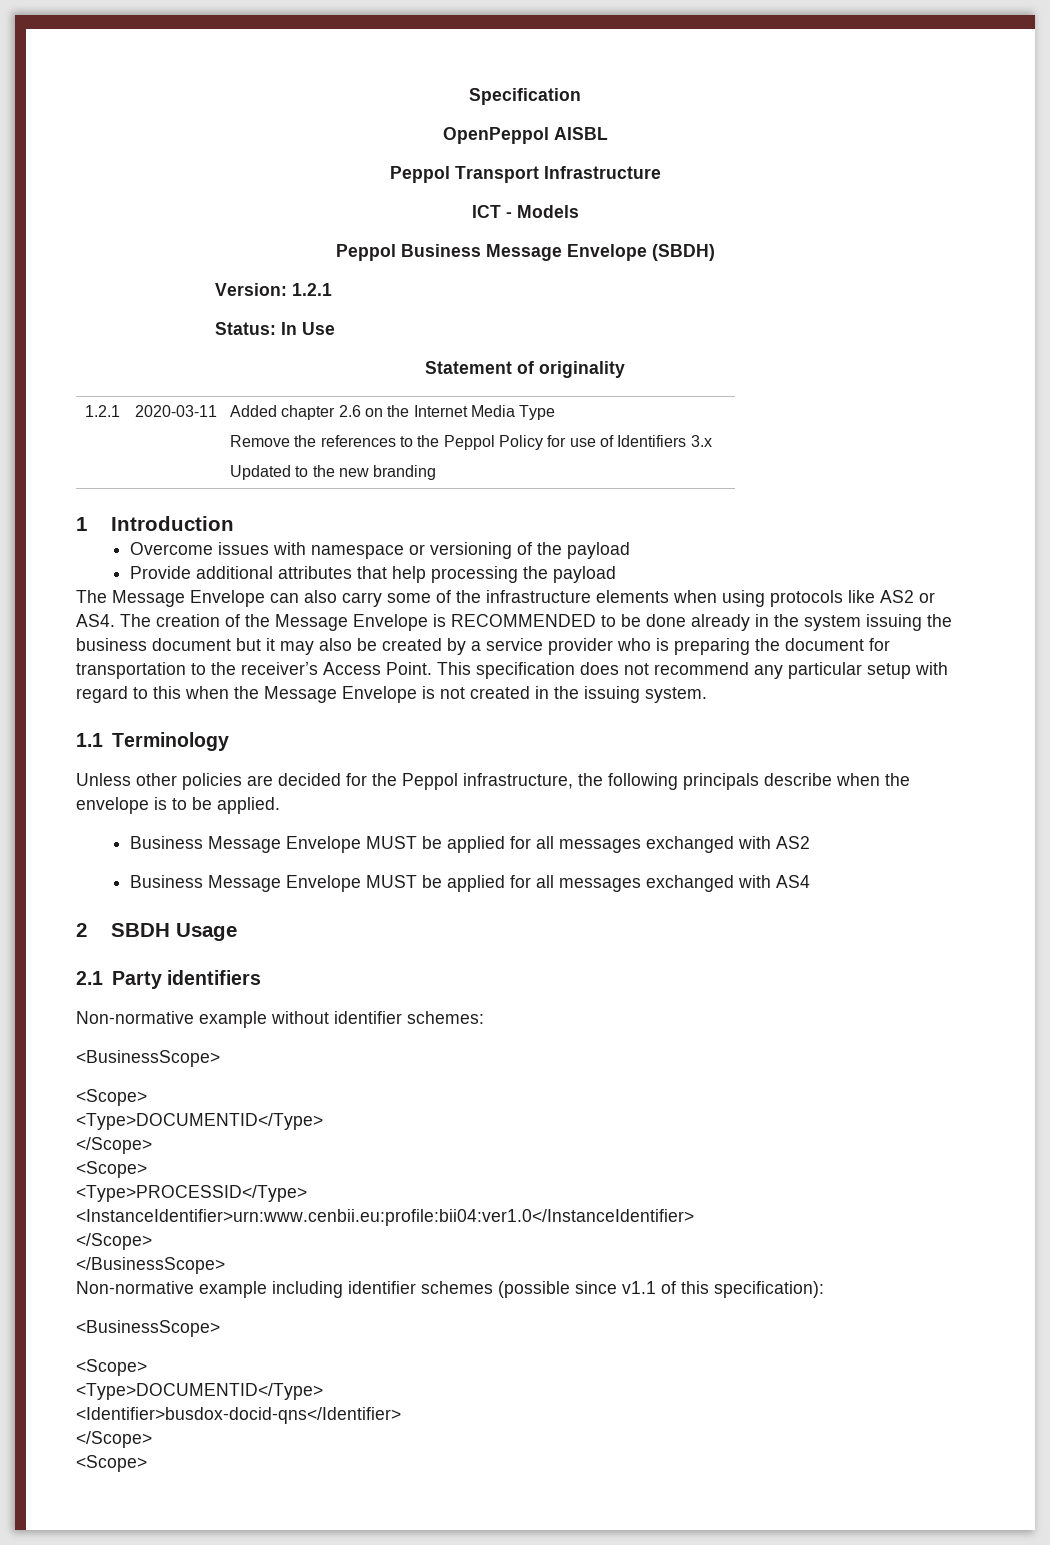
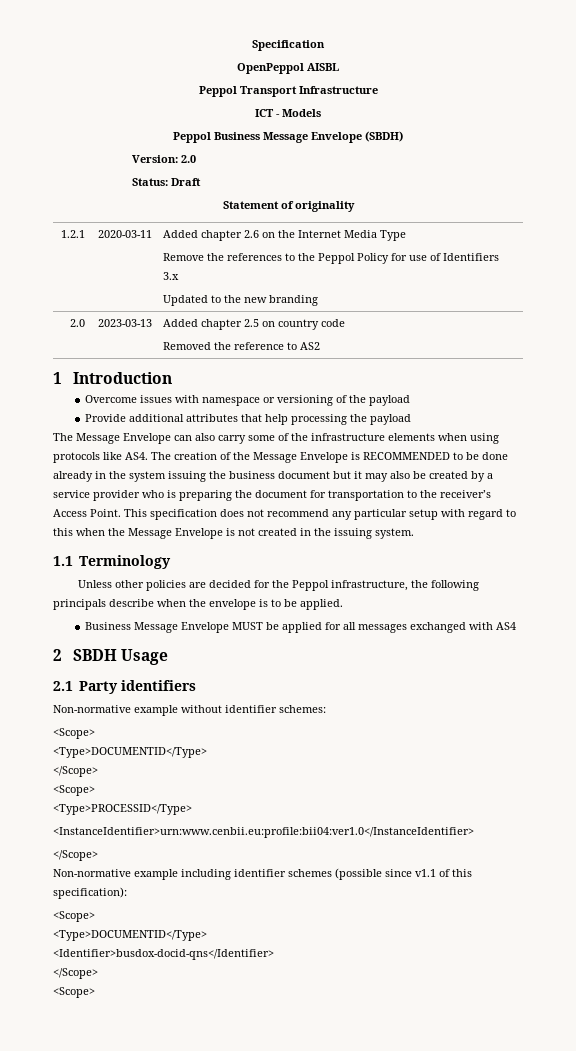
- Version: 1.2.1
+ Version: 2.0
- Status: In Use
+ Status: Draft
+ 2.0 | 2023-03-13 | Added chapter 2.5 on country code
+ Removed the reference to AS2
- The Message Envelope can also carry some of the infrastructure elements when using protocols like AS2 or AS4. The creation of the Message Envelope is RECOMMENDED to be done already in the system issuing the business document but it may also be created by a service provider who is preparing the document for transportation to the receiver’s Access Point.
+ The Message Envelope can also carry some of the infrastructure elements when using protocols like AS4. The creation of the Message Envelope is RECOMMENDED to be done already in the system issuing the business document but it may also be created by a service provider who is preparing the document for transportation to the receiver’s Access Point.
- Business Message Envelope MUST be applied for all messages exchanged with AS2
  Non-normative example without identifier schemes:
- <BusinessScope>
- </BusinessScope>
  Non-normative example including identifier schemes (possible since v1.1 of this specification):
- <BusinessScope>

